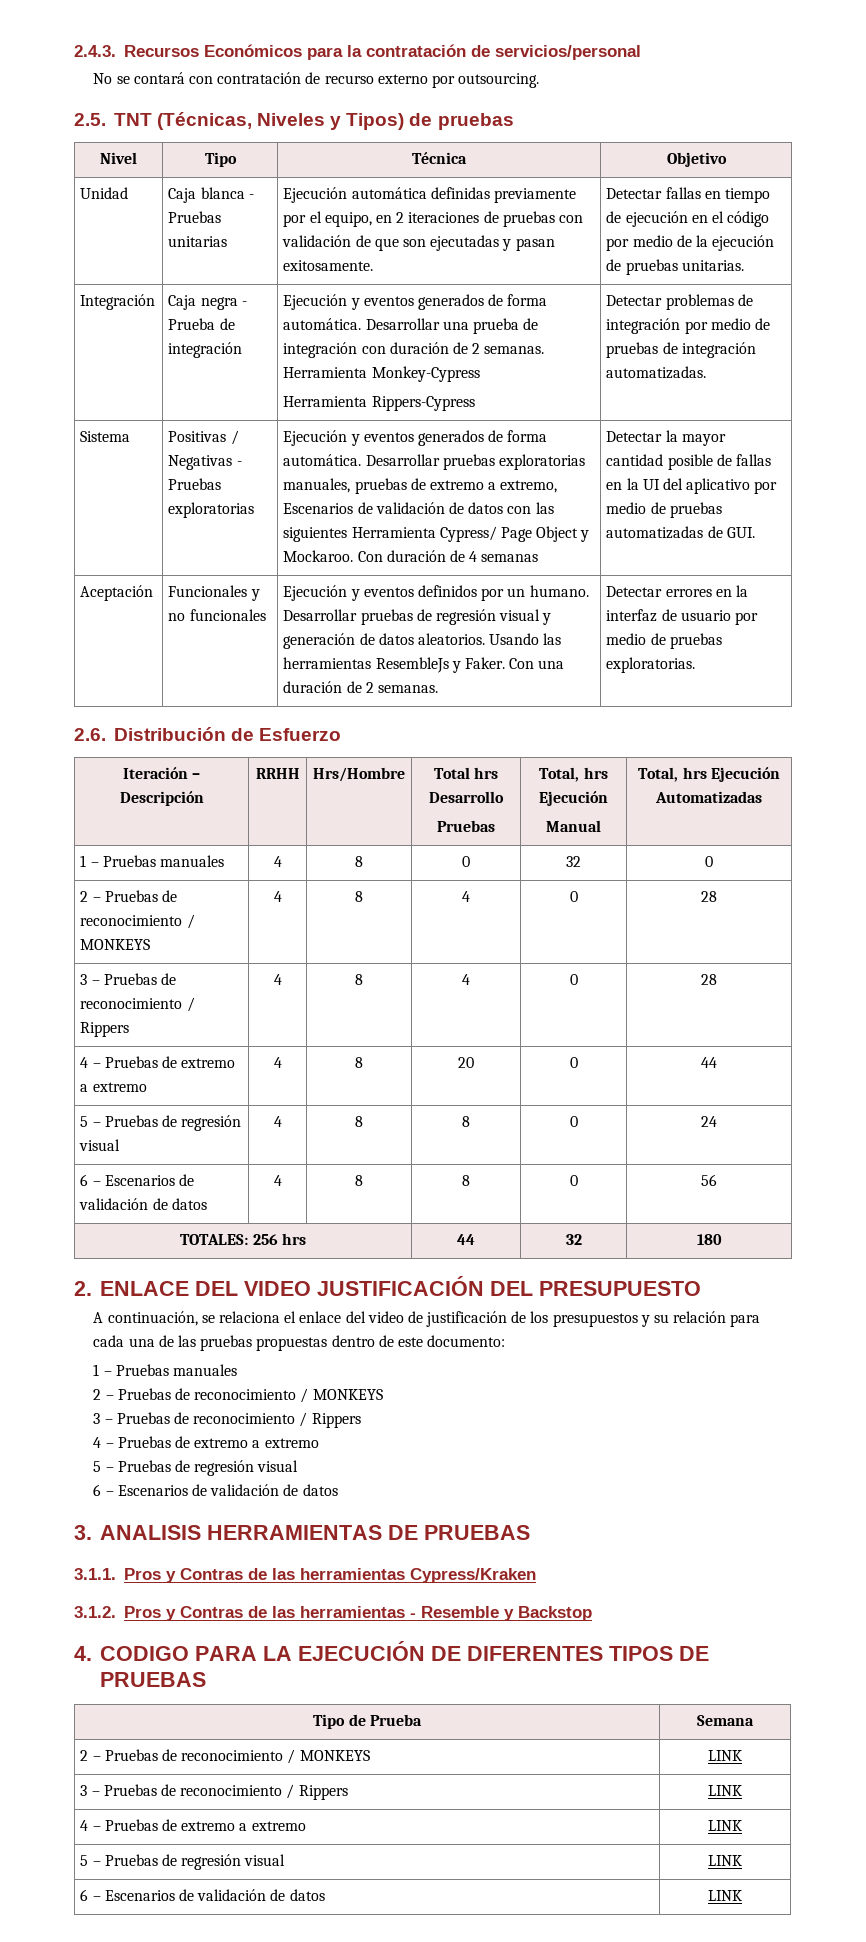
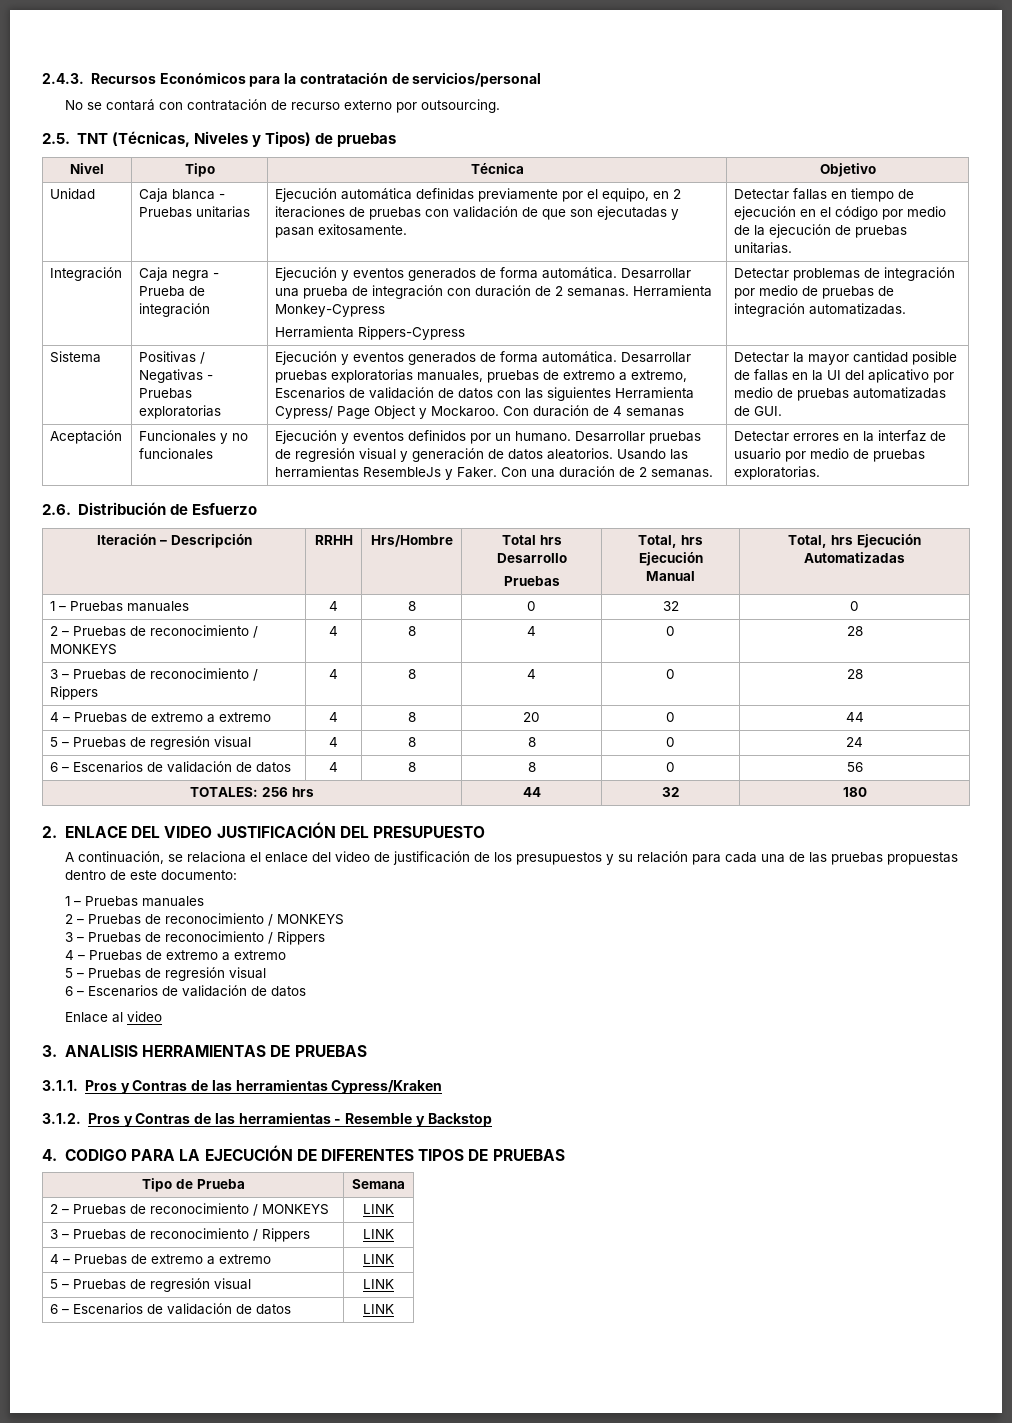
+ Enlace al video

